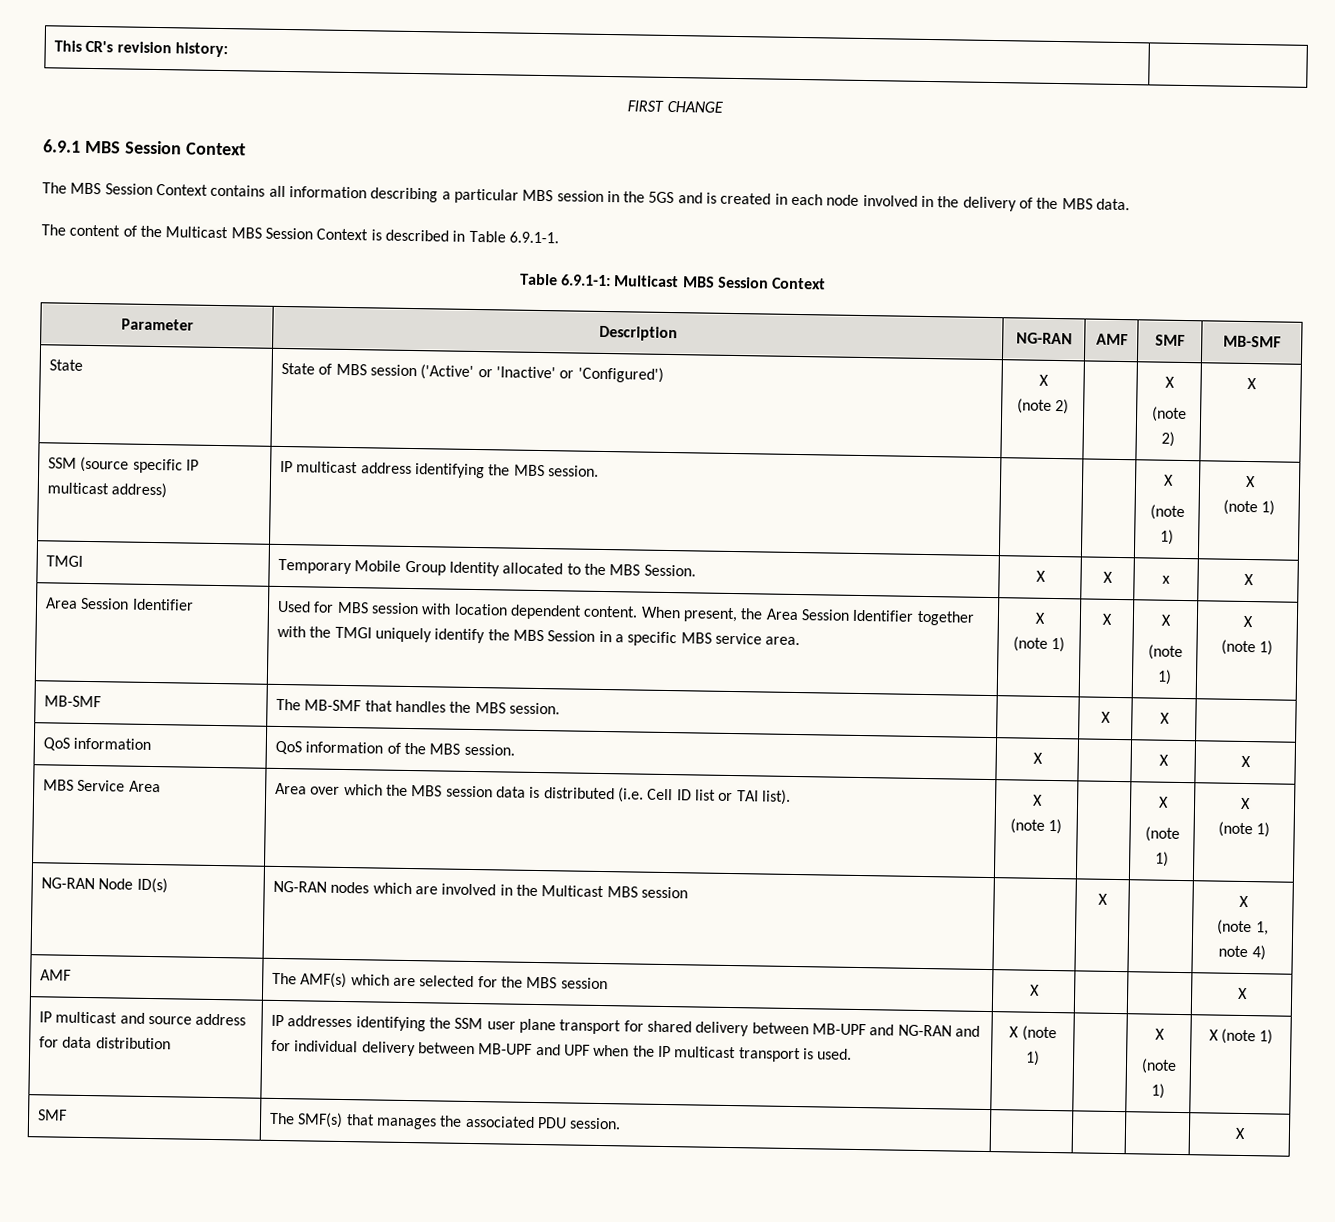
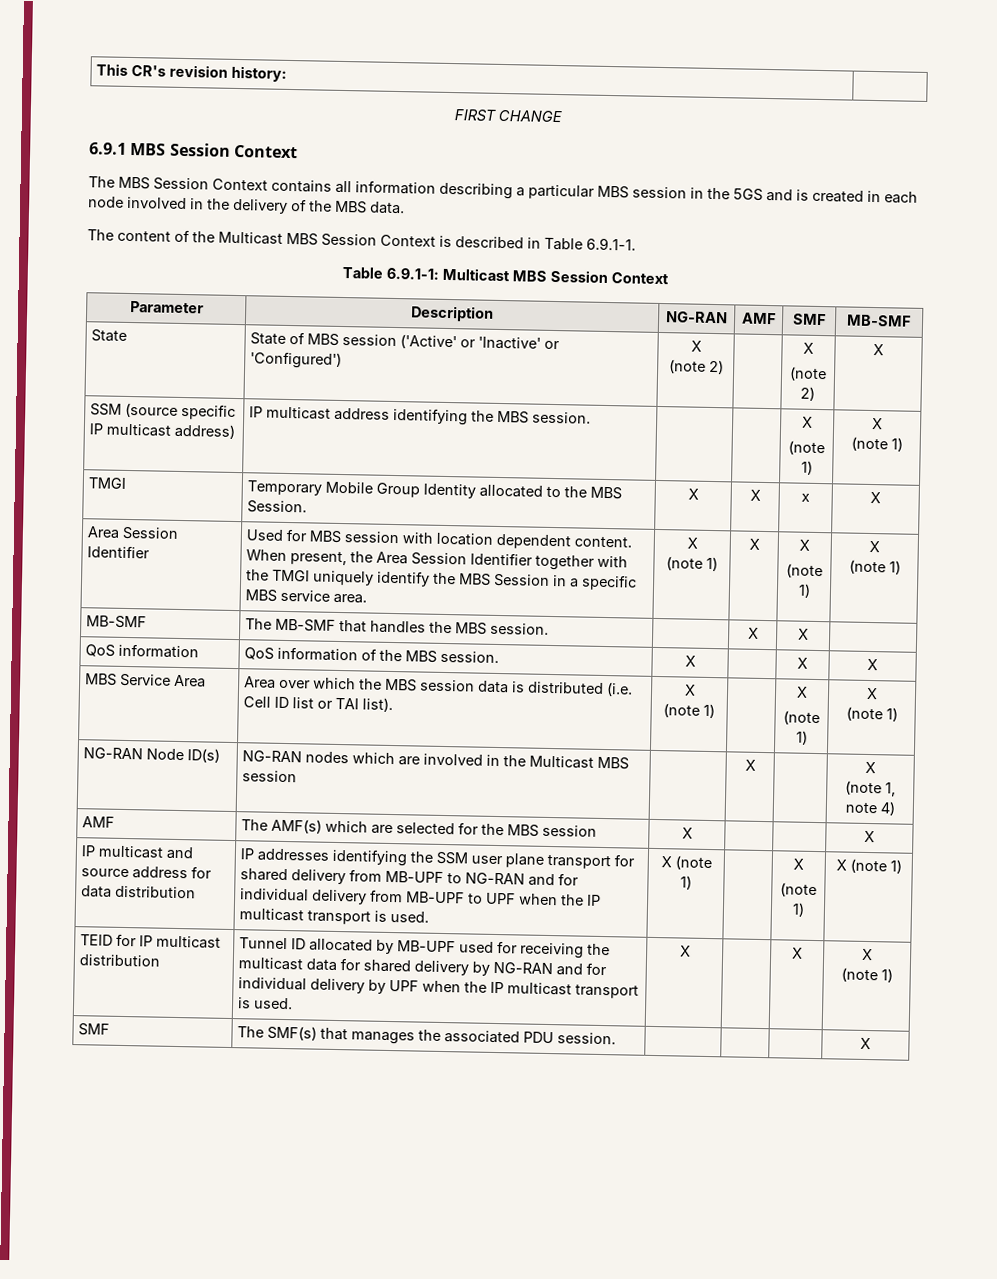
- IP addresses identifying the SSM user plane transport for shared delivery between MB-UPF and NG-RAN and for individual delivery between MB-UPF and UPF when the IP multicast transport is used.
+ IP addresses identifying the SSM user plane transport for shared delivery from MB-UPF to NG-RAN and for individual delivery from MB-UPF to UPF when the IP multicast transport is used.
+ TEID for IP multicast distribution | Tunnel ID allocated by MB-UPF used for receiving the multicast data for shared delivery by NG-RAN and for individual delivery by UPF when the IP multicast transport is used. | X | | X | X
+ (note 1)

